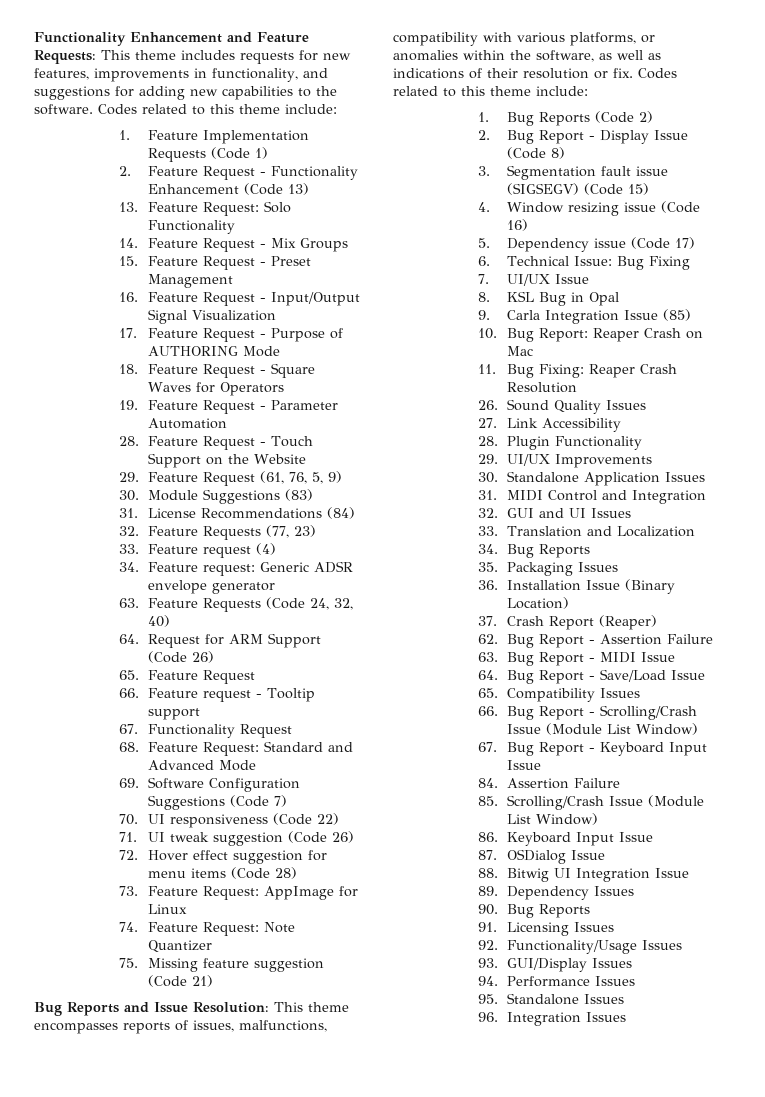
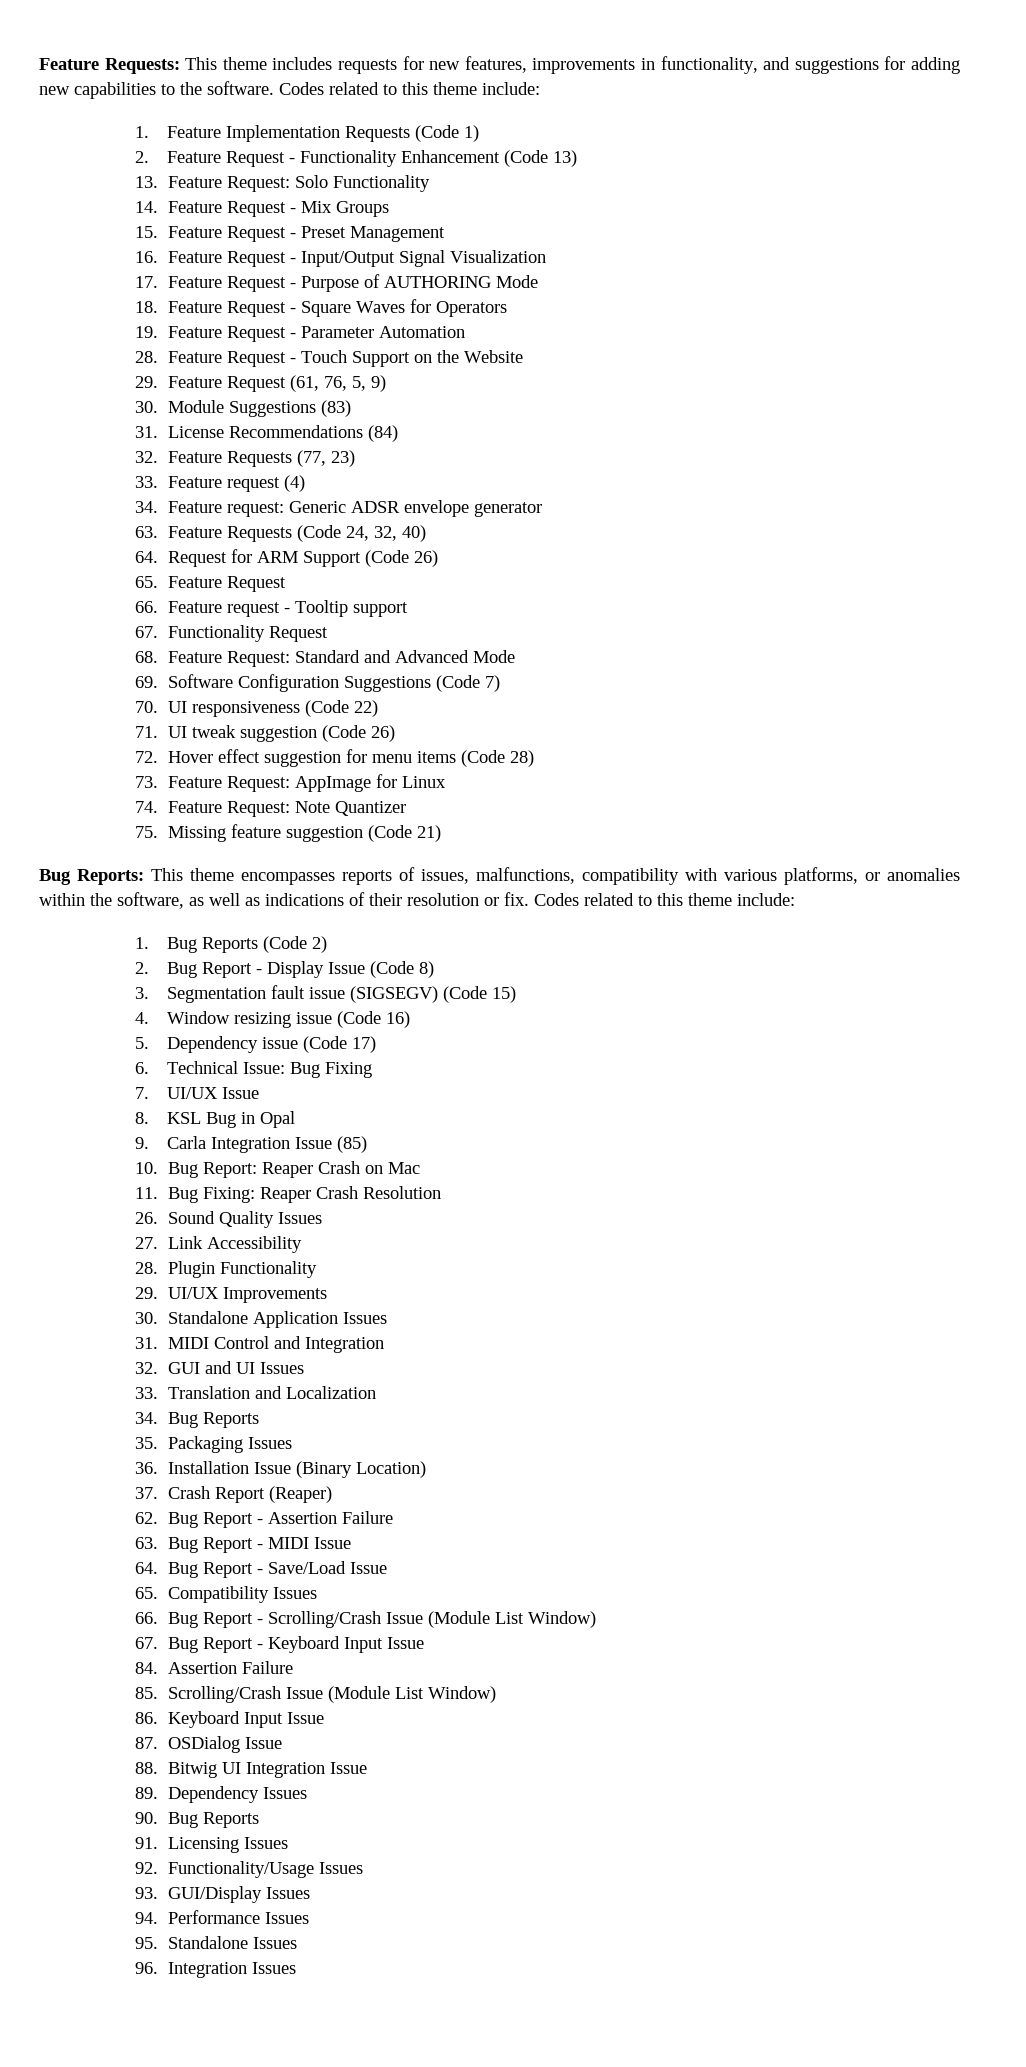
- Functionality Enhancement and Feature Requests: This theme includes requests for new features, improvements in functionality, and suggestions for adding new capabilities to the software.
+ Feature Requests: This theme includes requests for new features, improvements in functionality, and suggestions for adding new capabilities to the software.
- Bug Reports and Issue Resolution: This theme encompasses reports of issues, malfunctions, compatibility with various platforms, or anomalies within the software, as well as indications of their resolution or fix.
+ Bug Reports: This theme encompasses reports of issues, malfunctions, compatibility with various platforms, or anomalies within the software, as well as indications of their resolution or fix.

